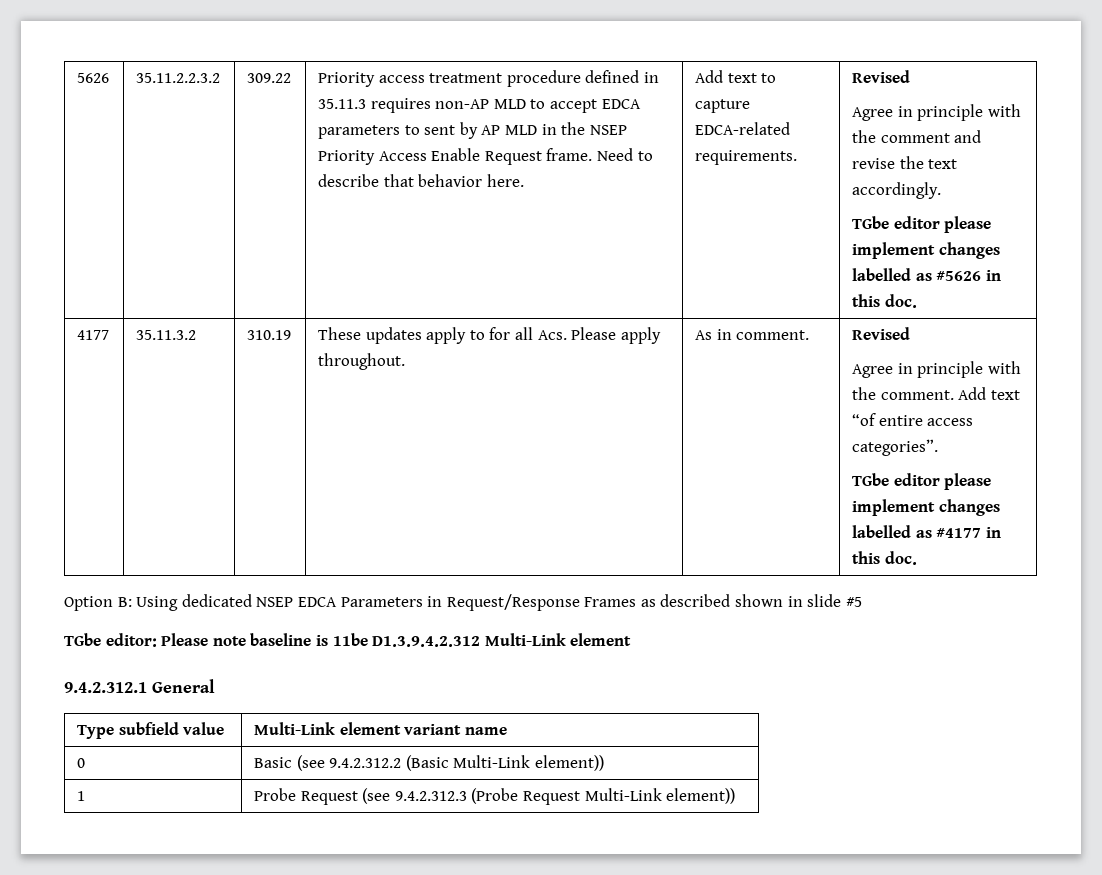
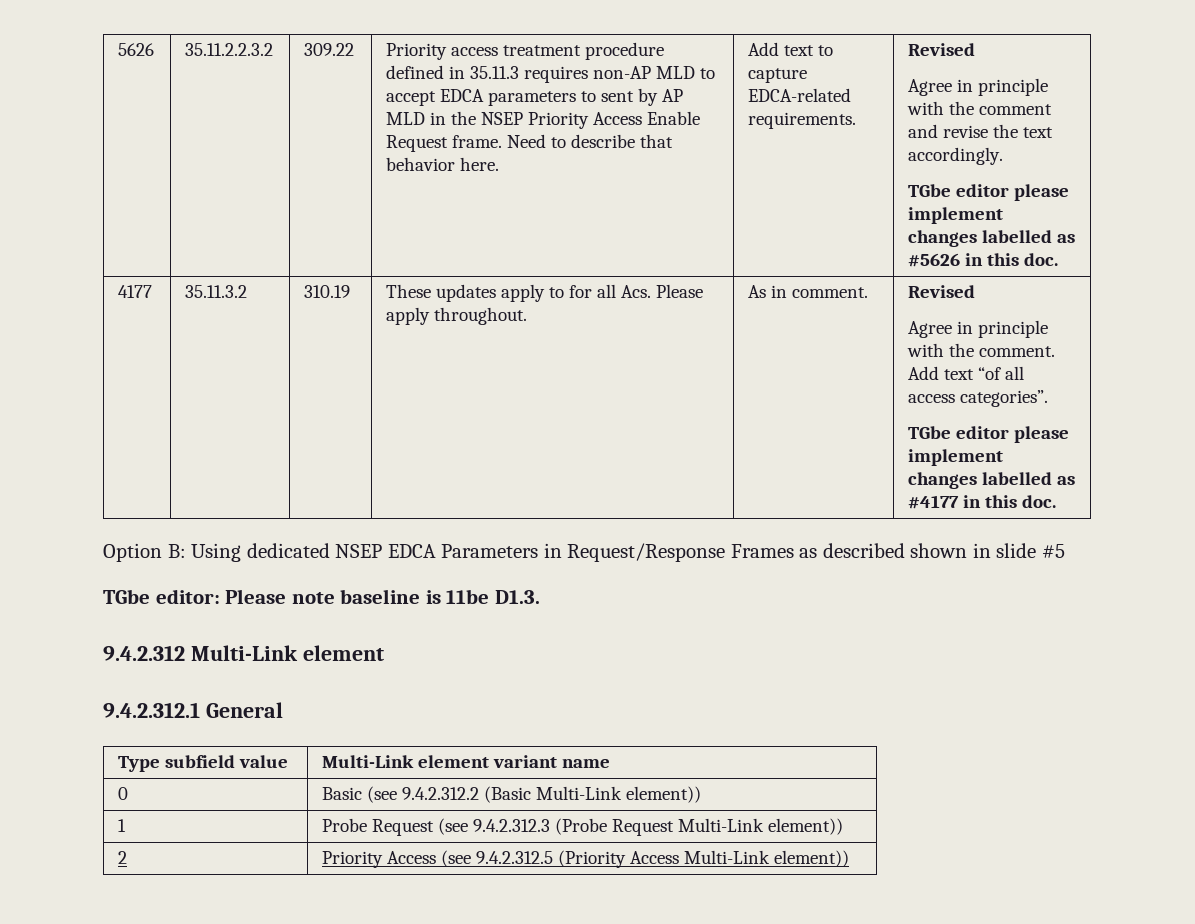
  4177 | 35.11.3.2 | 310.19 | These updates apply to for all Acs. Please apply throughout. | As in comment. | Revised
- Agree in principle with the comment. Add text “of entire access categories”.
+ Agree in principle with the comment. Add text “of all access categories”.
- TGbe editor: Please note baseline is 11be D1.3.9.4.2.312 Multi-Link element
+ TGbe editor: Please note baseline is 11be D1.3.
+ 9.4.2.312 Multi-Link element
+ 2 | Priority Access (see 9.4.2.312.5 (Priority Access Multi-Link element))

